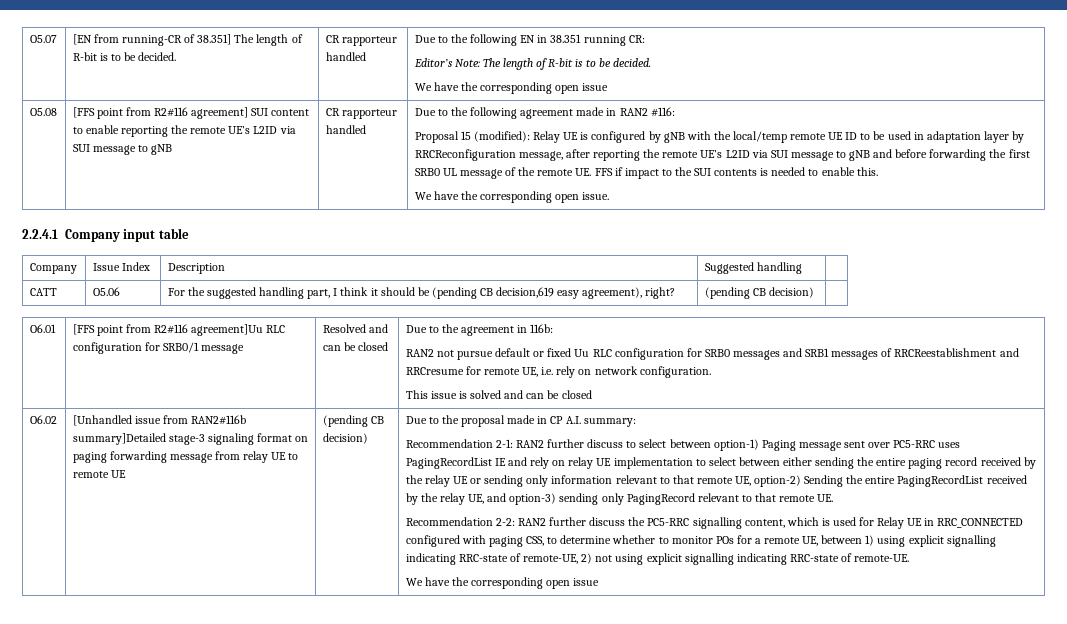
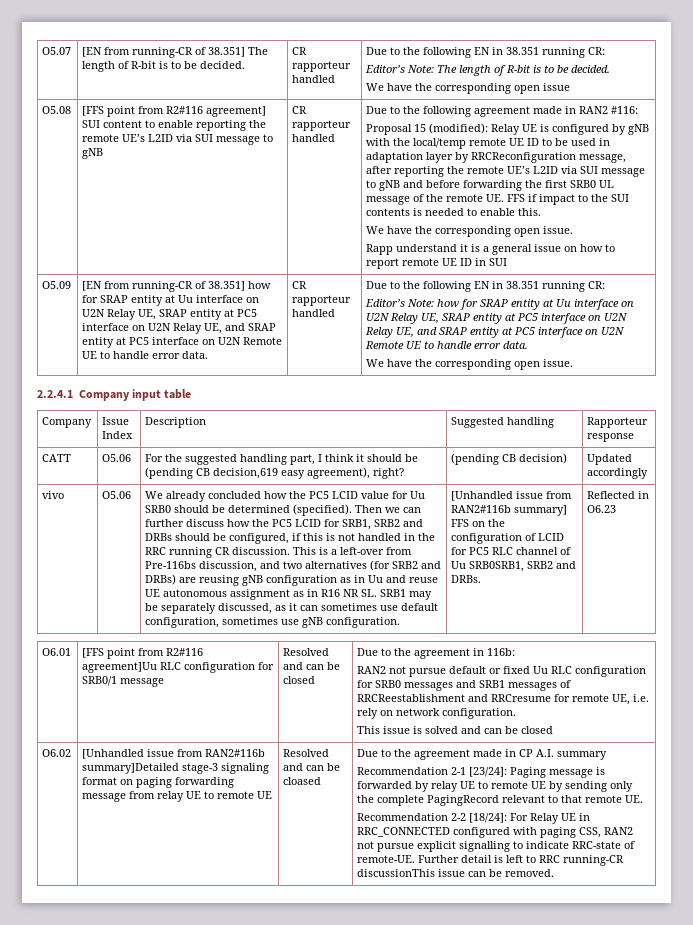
+ Rapp understand it is a general issue on how to report remote UE ID in SUI
+ O5.09 | [EN from running-CR of 38.351] how for SRAP entity at Uu interface on U2N Relay UE, SRAP entity at PC5 interface on U2N Relay UE, and SRAP entity at PC5 interface on U2N Remote UE to handle error data. | CR rapporteur handled | Due to the following EN in 38.351 running CR:
+ Editor’s Note: how for SRAP entity at Uu interface on U2N Relay UE, SRAP entity at PC5 interface on U2N Relay UE, and SRAP entity at PC5 interface on U2N Remote UE to handle error data.
+ We have the corresponding open issue.
- Company | Issue Index | Description | Suggested handling |
+ Company | Issue Index | Description | Suggested handling | Rapporteur response
- CATT | O5.06 | For the suggested handling part, I think it should be (pending CB decision,619 easy agreement), right? | (pending CB decision) |
+ CATT | O5.06 | For the suggested handling part, I think it should be (pending CB decision,619 easy agreement), right? | (pending CB decision) | Updated accordingly
+ vivo | O5.06 | We already concluded how the PC5 LCID value for Uu SRB0 should be determined (specified). Then we can further discuss how the PC5 LCID for SRB1, SRB2 and DRBs should be configured, if this is not handled in the RRC running CR discussion. This is a left-over from Pre-116bs discussion, and two alternatives (for SRB2 and DRBs) are reusing gNB configuration as in Uu and reuse UE autonomous assignment as in R16 NR SL. SRB1 may be separately discussed, as it can sometimes use default configuration, sometimes use gNB configuration. | [Unhandled issue from RAN2#116b summary] FFS on the configuration of LCID for PC5 RLC channel of Uu SRB0SRB1, SRB2 and DRBs. | Reflected in O6.23
- (pending CB decision) | Due to the proposal made in CP A.I. summary:
- Recommendation 2-1: RAN2 further discuss to select between option-1) Paging message sent over PC5-RRC uses PagingRecordList IE and rely on relay UE implementation to select between either sending the entire paging record received by the relay UE or sending only information relevant to that remote UE, option-2) Sending the entire PagingRecordList received by the relay UE, and option-3) sending only PagingRecord relevant to that remote UE.
+ Resolved and can be cloased | Due to the agreement made in CP A.I. summary
+ Recommendation 2-1 [23/24]: Paging message is forwarded by relay UE to remote UE by sending only the complete PagingRecord relevant to that remote UE.
- Recommendation 2-2: RAN2 further discuss the PC5-RRC signalling content, which is used for Relay UE in RRC_CONNECTED configured with paging CSS, to determine whether to monitor POs for a remote UE, between 1) using explicit signalling indicating RRC-state of remote-UE, 2) not using explicit signalling indicating RRC-state of remote-UE.
- We have the corresponding open issue
+ Recommendation 2-2 [18/24]: For Relay UE in RRC_CONNECTED configured with paging CSS, RAN2 not pursue explicit signalling to indicate RRC-state of remote-UE. Further detail is left to RRC running-CR discussionThis issue can be removed.

